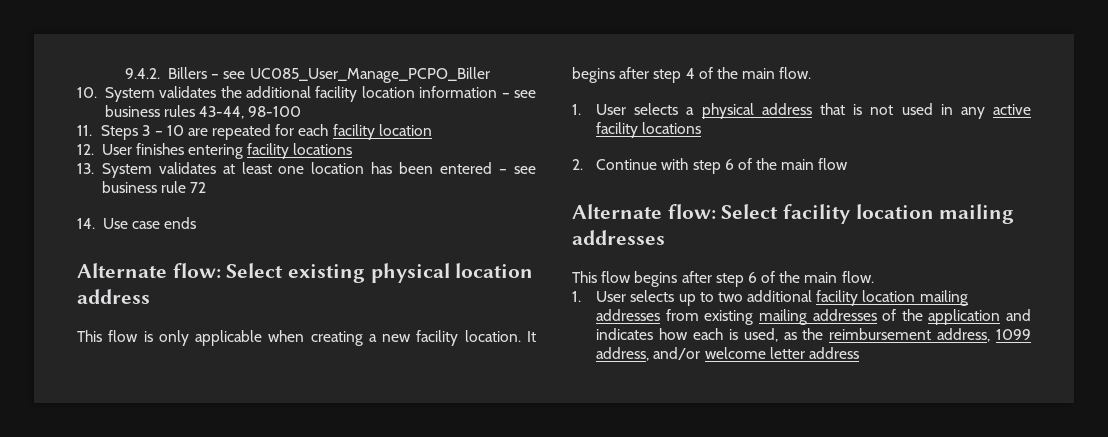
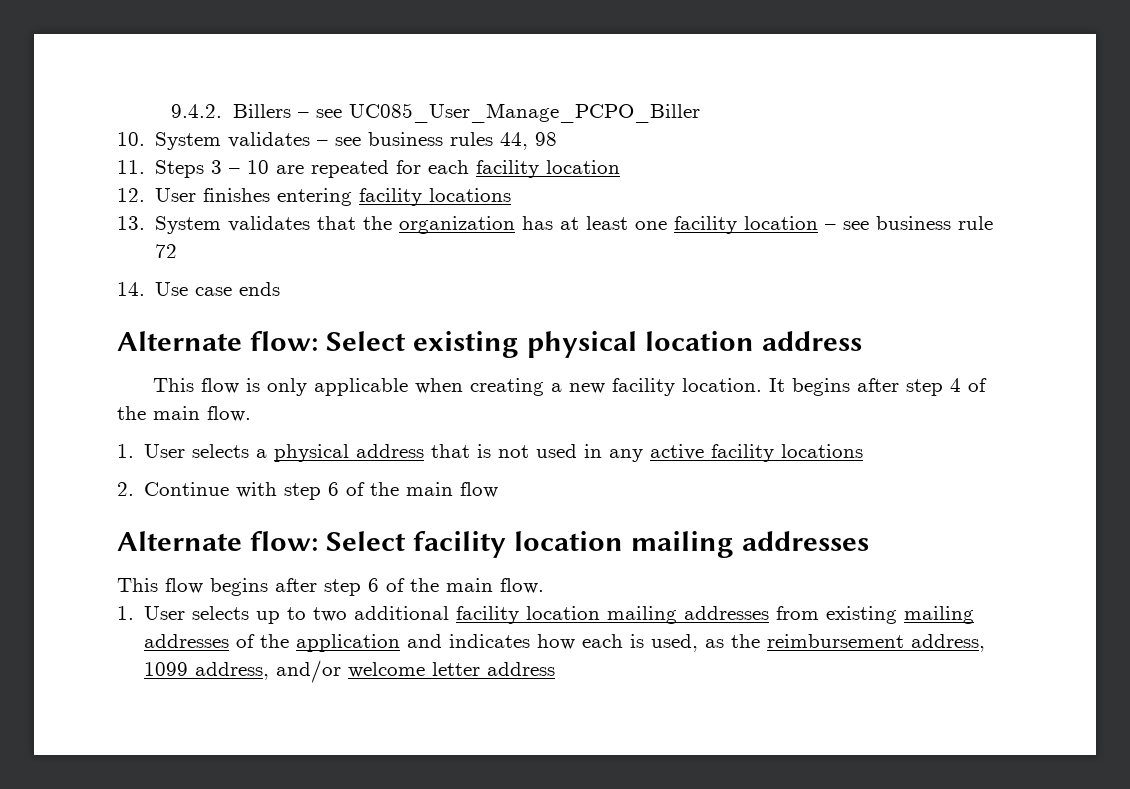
- 10. System validates the additional facility location information – see business rules 43-44, 98-100
+ 10. System validates – see business rules 44, 98
- 13. System validates at least one location has been entered – see business rule 72
+ 13. System validates that the organization has at least one facility location – see business rule 72

